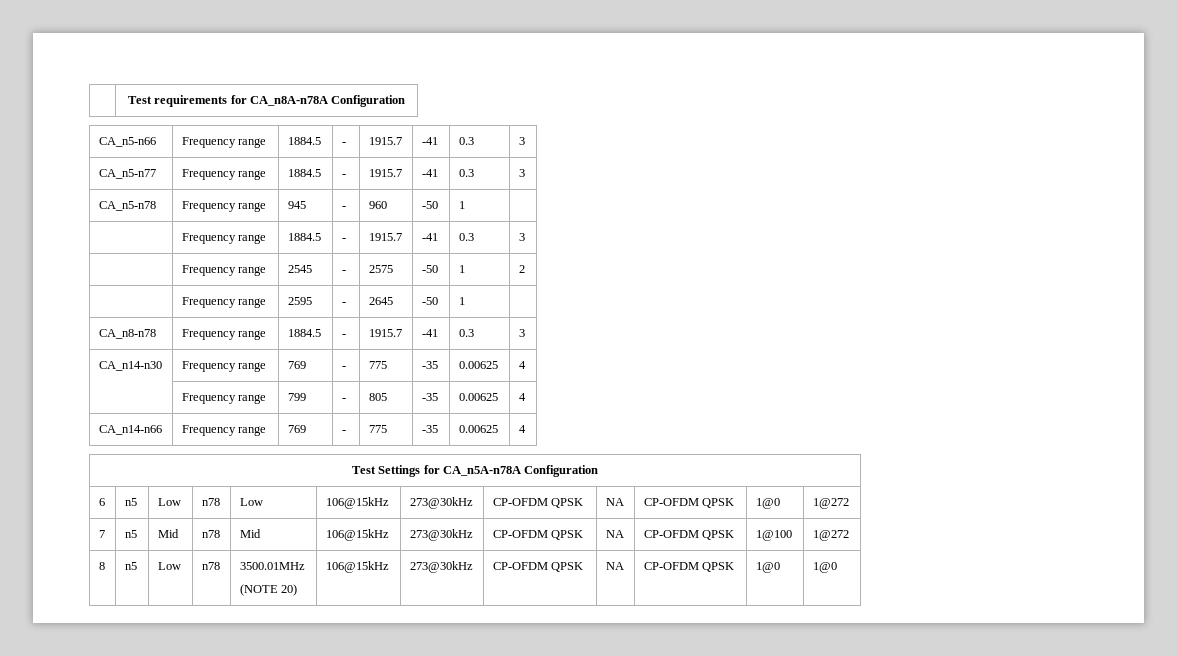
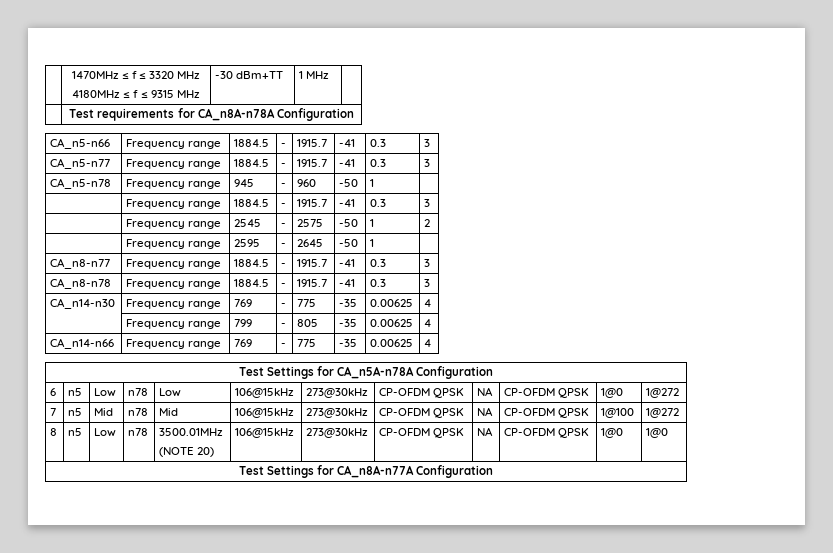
+ | 1470MHz ≤ f ≤ 3320 MHz
+ 4180MHz ≤ f ≤ 9315 MHz | -30 dBm+TT | 1 MHz |
+ CA_n8-n77 | Frequency range | 1884.5 | - | 1915.7 | -41 | 0.3 | 3
+ Test Settings for CA_n8A-n77A Configuration

